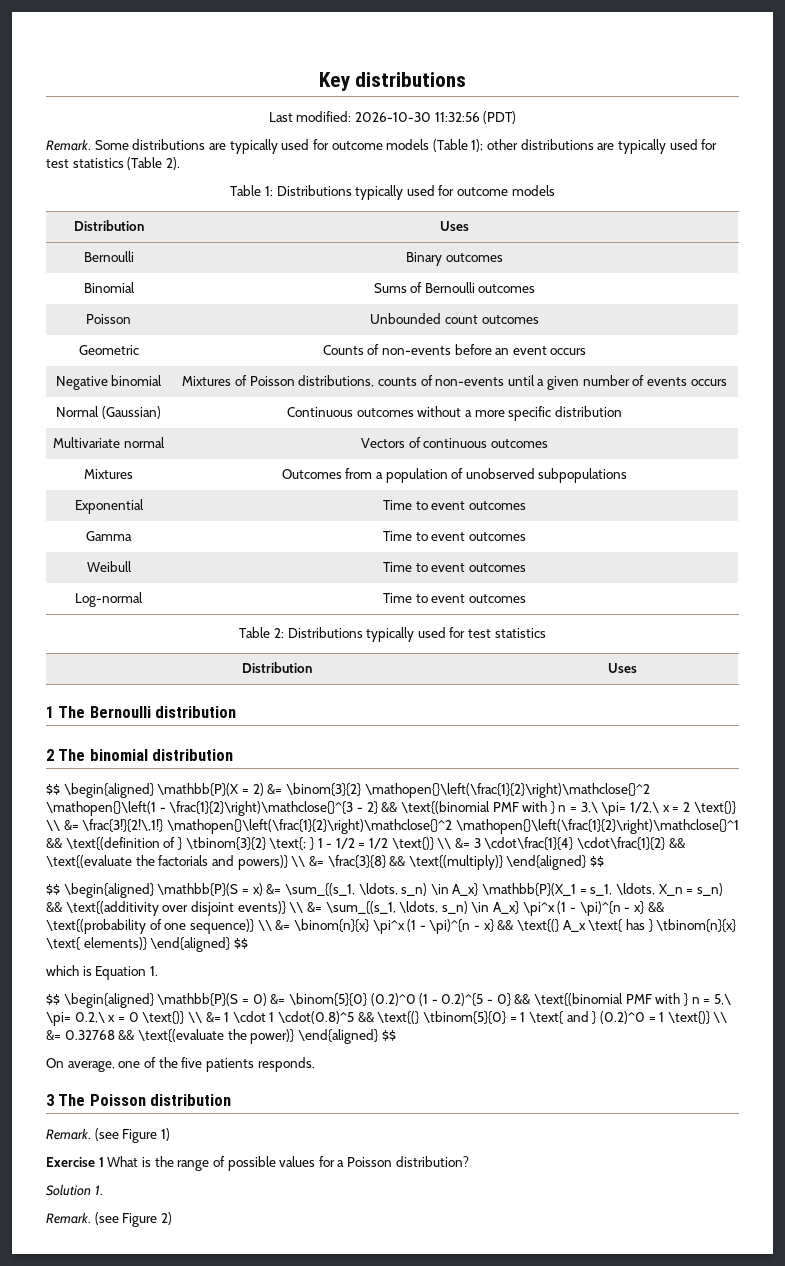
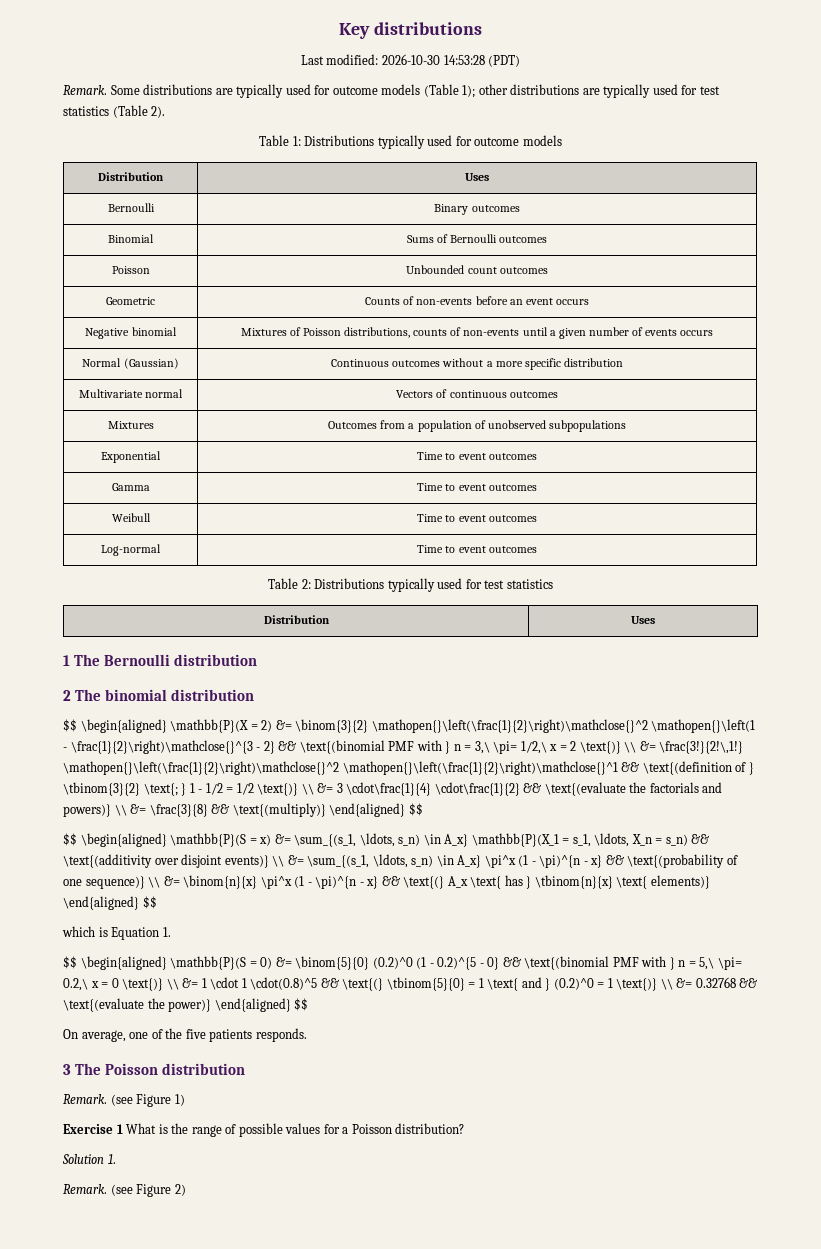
- Last modified: 2026-10-30 11:32:56 (PDT)
+ Last modified: 2026-10-30 14:53:28 (PDT)

